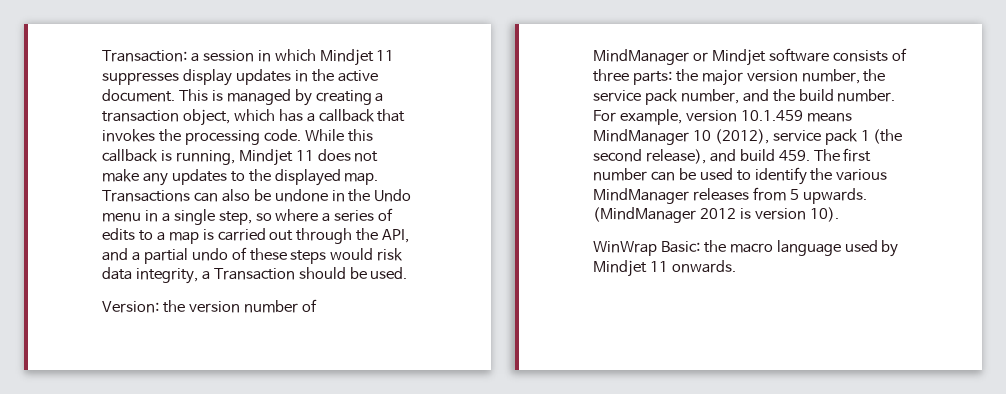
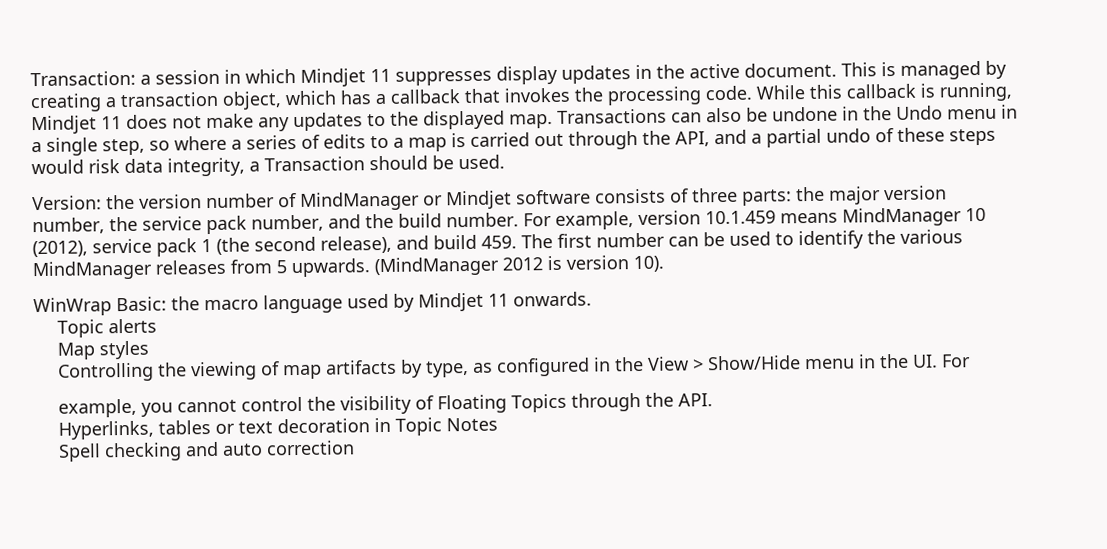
+ Topic alerts
+ Map styles
+ Controlling the viewing of map artifacts by type, as configured in the View > Show/Hide menu in the UI. For
+ example, you cannot control the visibility of Floating Topics through the API.
+ Hyperlinks, tables or text decoration in Topic Notes
+ Spell checking and auto correction

